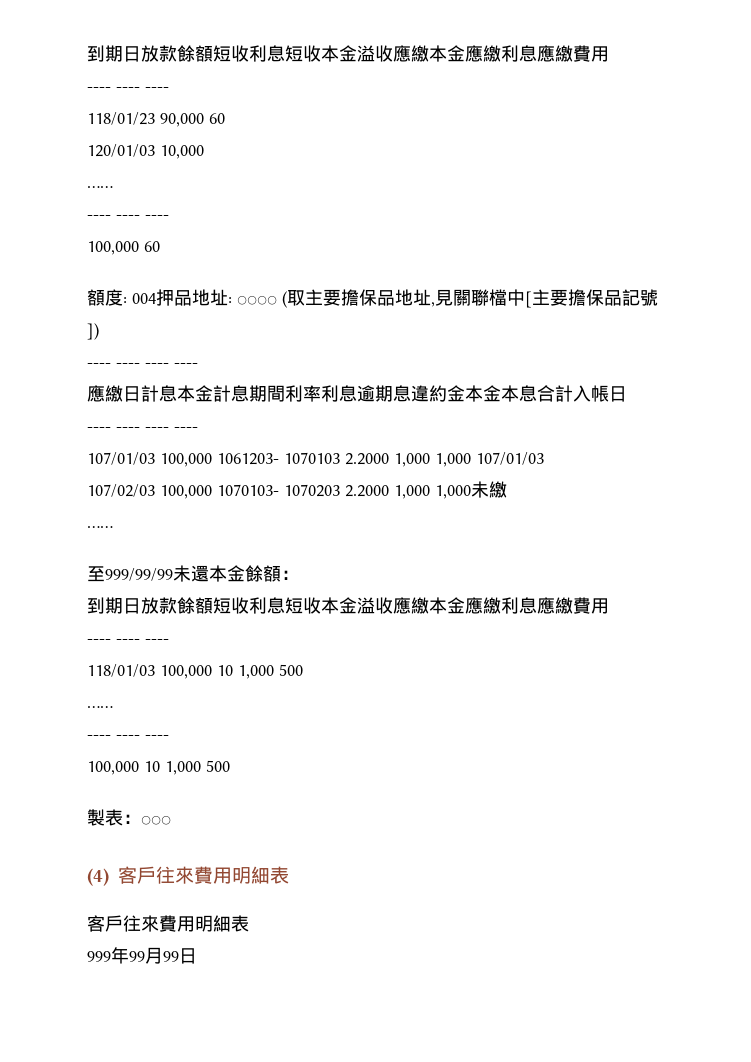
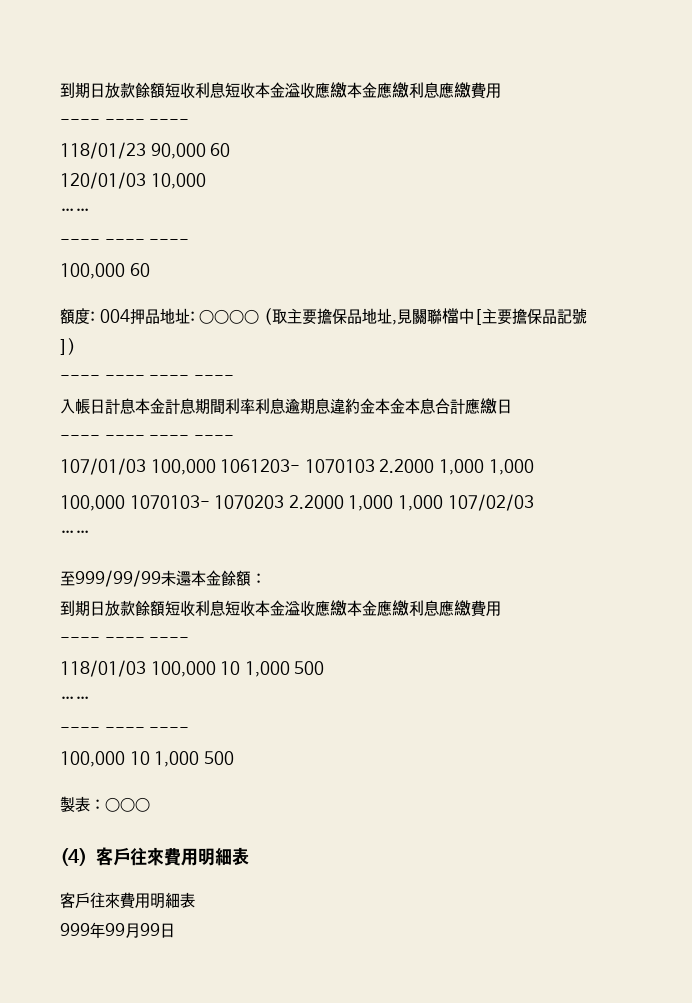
- 應繳日計息本金計息期間利率利息逾期息違約金本金本息合計入帳日
+ 入帳日計息本金計息期間利率利息逾期息違約金本金本息合計應繳日
- 107/01/03 100,000 1061203- 1070103 2.2000 1,000 1,000 107/01/03
- 107/02/03 100,000 1070103- 1070203 2.2000 1,000 1,000未繳
+ 107/01/03 100,000 1061203- 1070103 2.2000 1,000 1,000
+ 100,000 1070103- 1070203 2.2000 1,000 1,000 107/02/03

